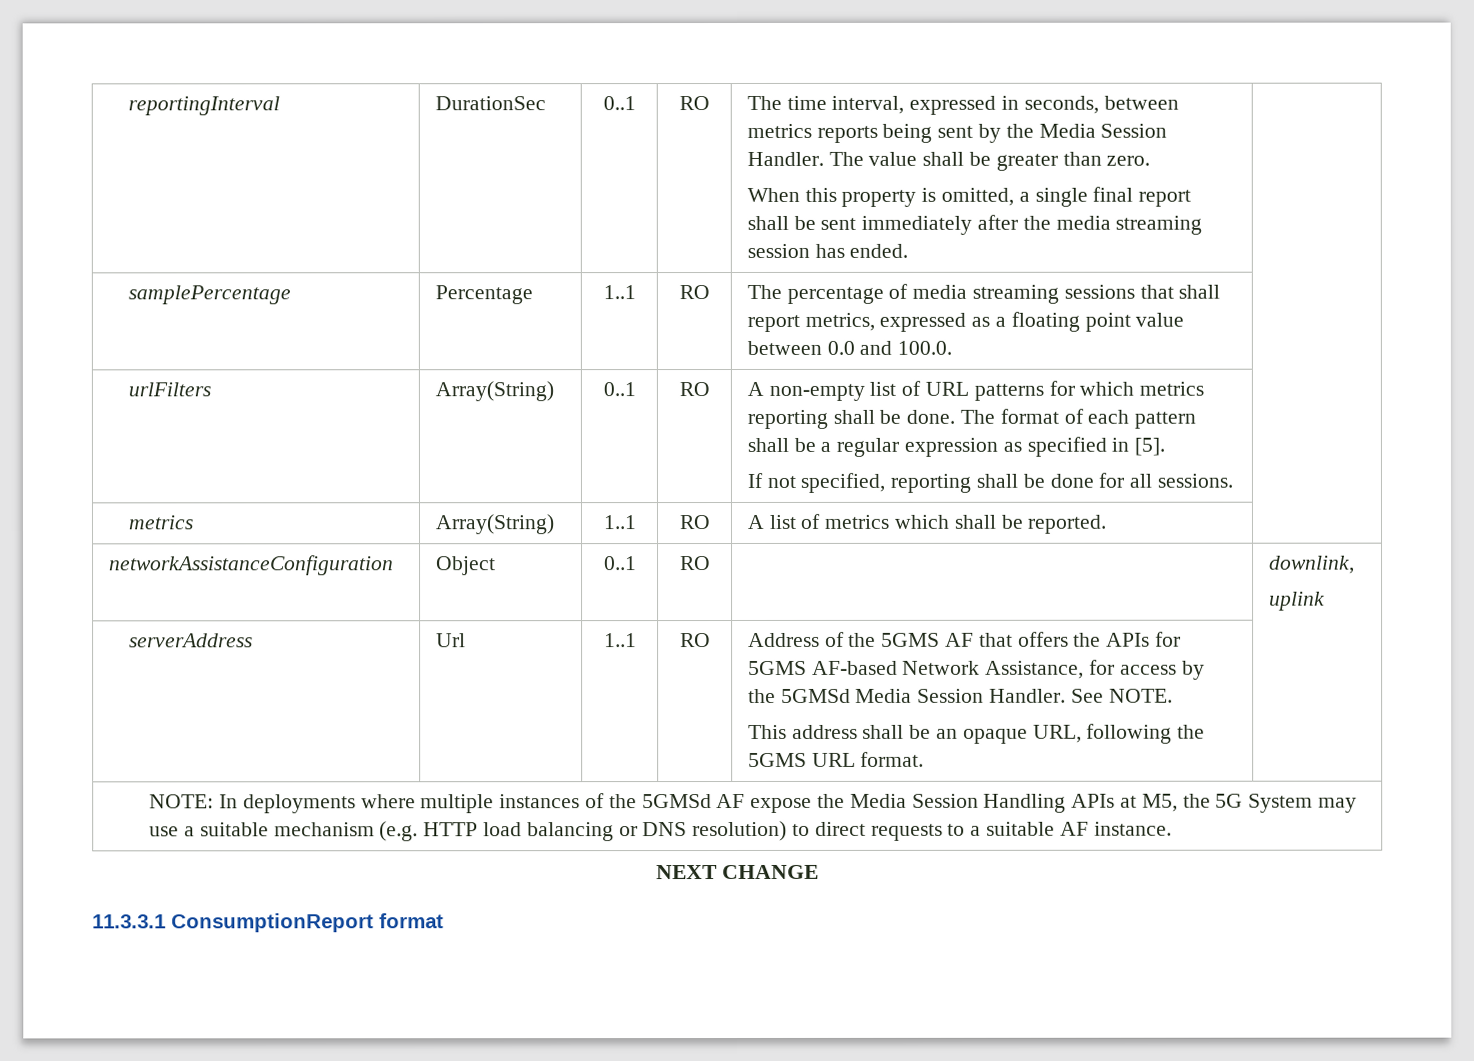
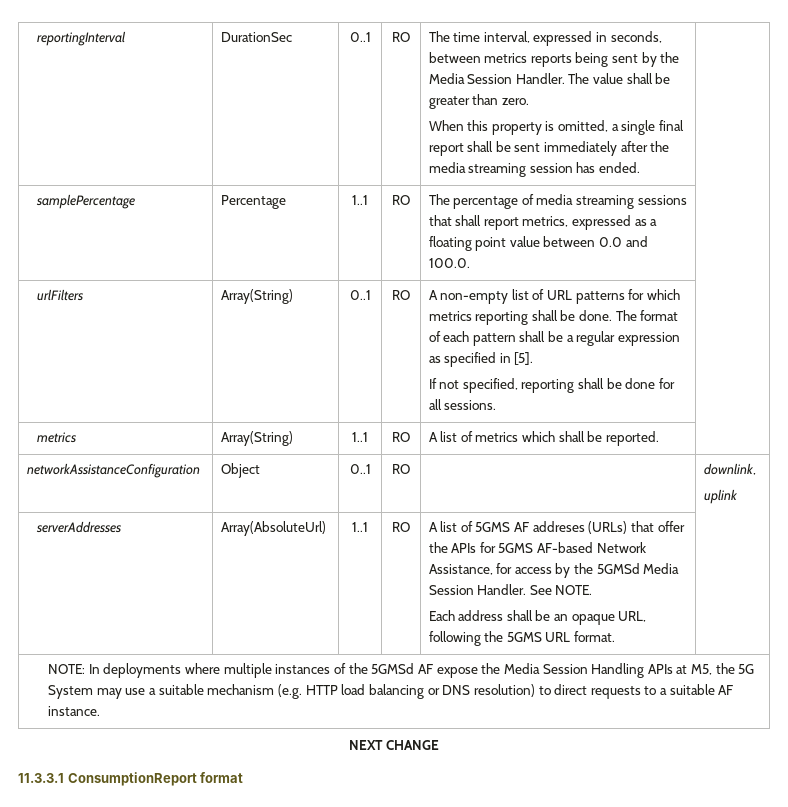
- serverAddress | Url | 1..1 | RO | Address of the 5GMS AF that offers the APIs for 5GMS AF-based Network Assistance, for access by the 5GMSd Media Session Handler.
+ serverAddresses | Array(AbsoluteUrl) | 1..1 | RO | A list of 5GMS AF addreses (URLs) that offer the APIs for 5GMS AF-based Network Assistance, for access by the 5GMSd Media Session Handler.
- This address shall be an opaque URL, following the 5GMS URL format.
+ Each address shall be an opaque URL, following the 5GMS URL format.

